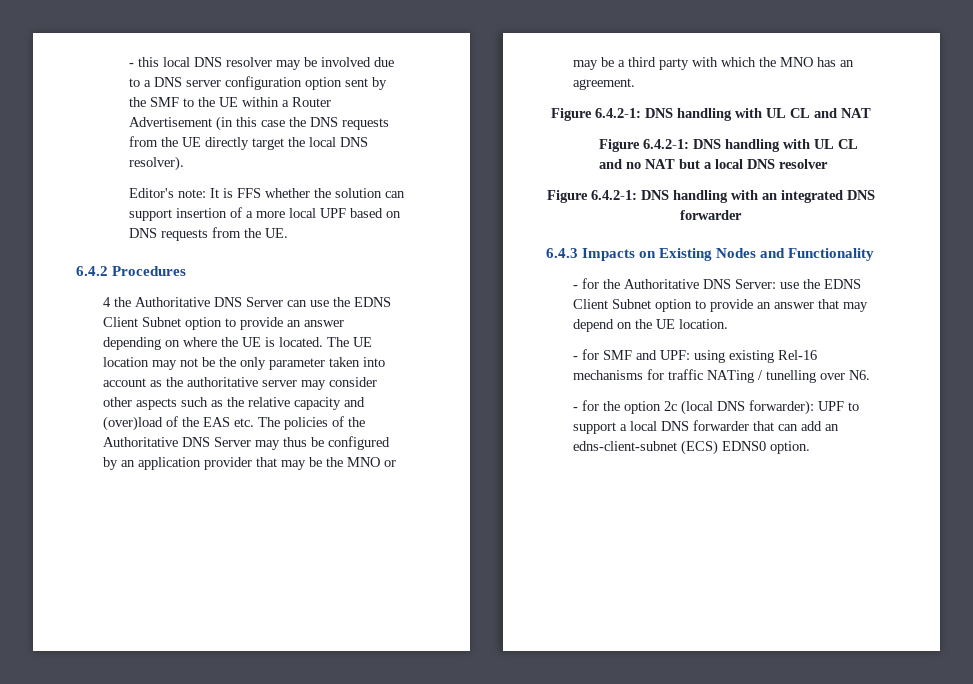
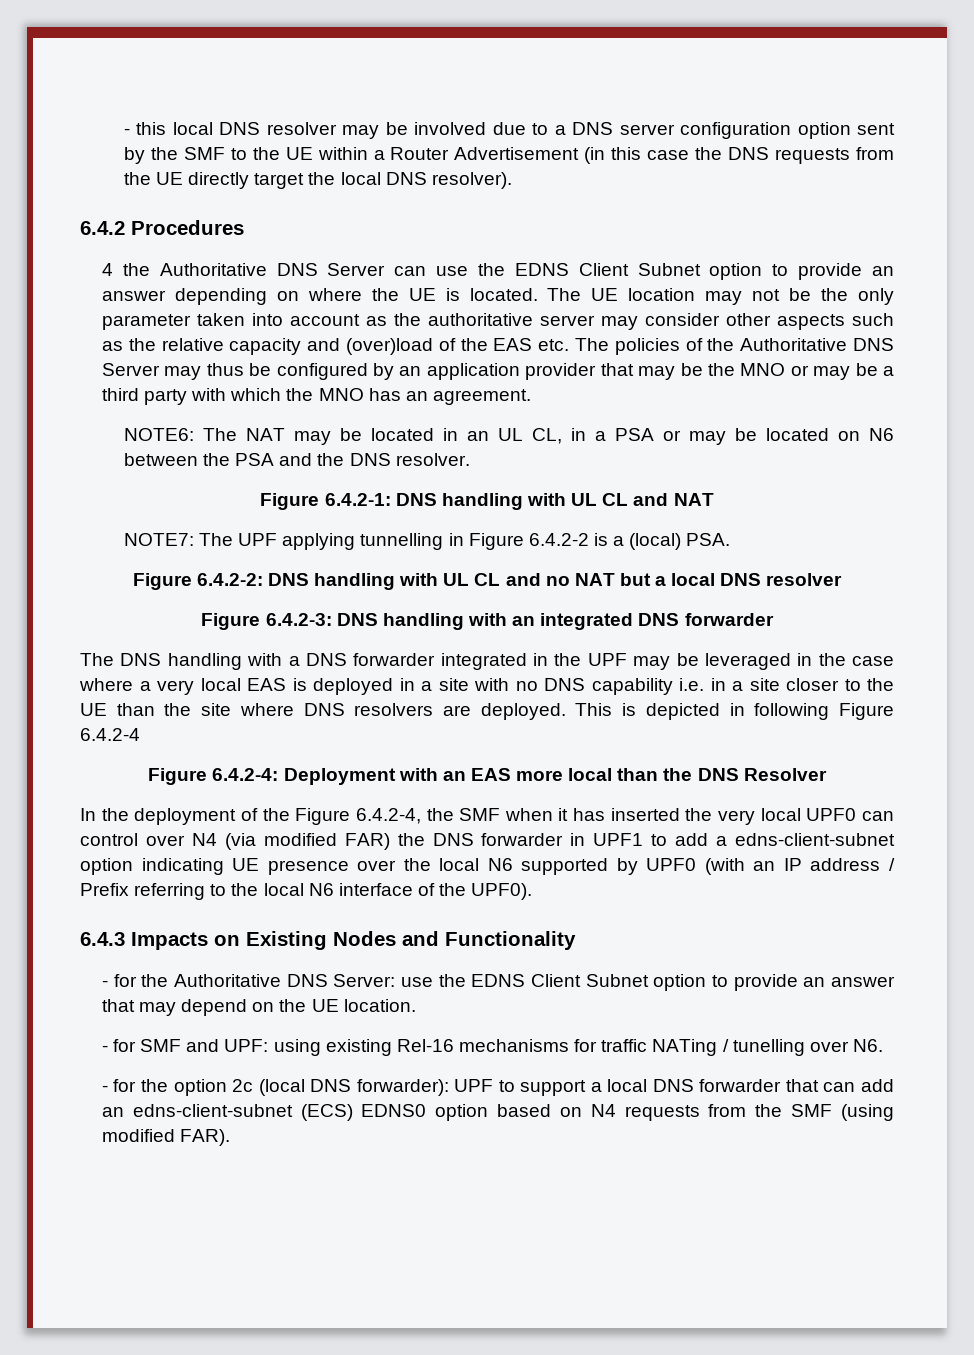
- Editor's note: It is FFS whether the solution can support insertion of a more local UPF based on DNS requests from the UE.
+ NOTE6: The NAT may be located in an UL CL, in a PSA or may be located on N6 between the PSA and the DNS resolver.
- Figure 6.4.2-1: DNS handling with UL CL and no NAT but a local DNS resolver
+ NOTE7: The UPF applying tunnelling in Figure 6.4.2-2 is a (local) PSA.
+ Figure 6.4.2-2: DNS handling with UL CL and no NAT but a local DNS resolver
- Figure 6.4.2-1: DNS handling with an integrated DNS forwarder
+ Figure 6.4.2-3: DNS handling with an integrated DNS forwarder
+ The DNS handling with a DNS forwarder integrated in the UPF may be leveraged in the case where a very local EAS is deployed in a site with no DNS capability i.e. in a site closer to the UE than the site where DNS resolvers are deployed. This is depicted in following Figure 6.4.2-4
+ Figure 6.4.2-4: Deployment with an EAS more local than the DNS Resolver
+ In the deployment of the Figure 6.4.2-4, the SMF when it has inserted the very local UPF0 can control over N4 (via modified FAR) the DNS forwarder in UPF1 to add a edns-client-subnet option indicating UE presence over the local N6 supported by UPF0 (with an IP address / Prefix referring to the local N6 interface of the UPF0).
- - for the option 2c (local DNS forwarder): UPF to support a local DNS forwarder that can add an edns-client-subnet (ECS) EDNS0 option.
+ - for the option 2c (local DNS forwarder): UPF to support a local DNS forwarder that can add an edns-client-subnet (ECS) EDNS0 option based on N4 requests from the SMF (using modified FAR).

